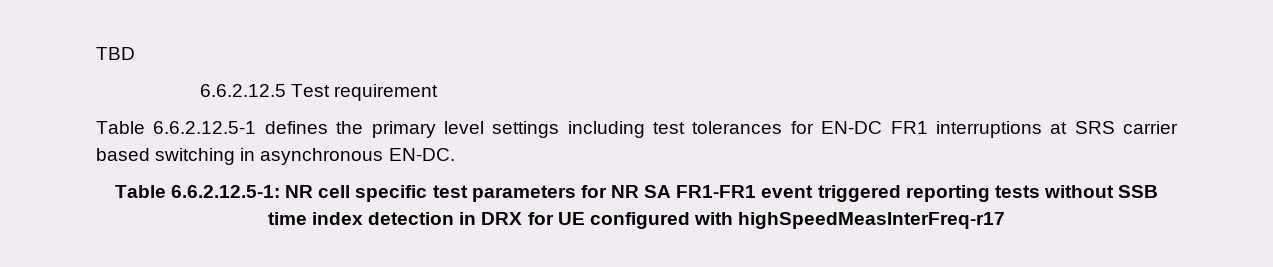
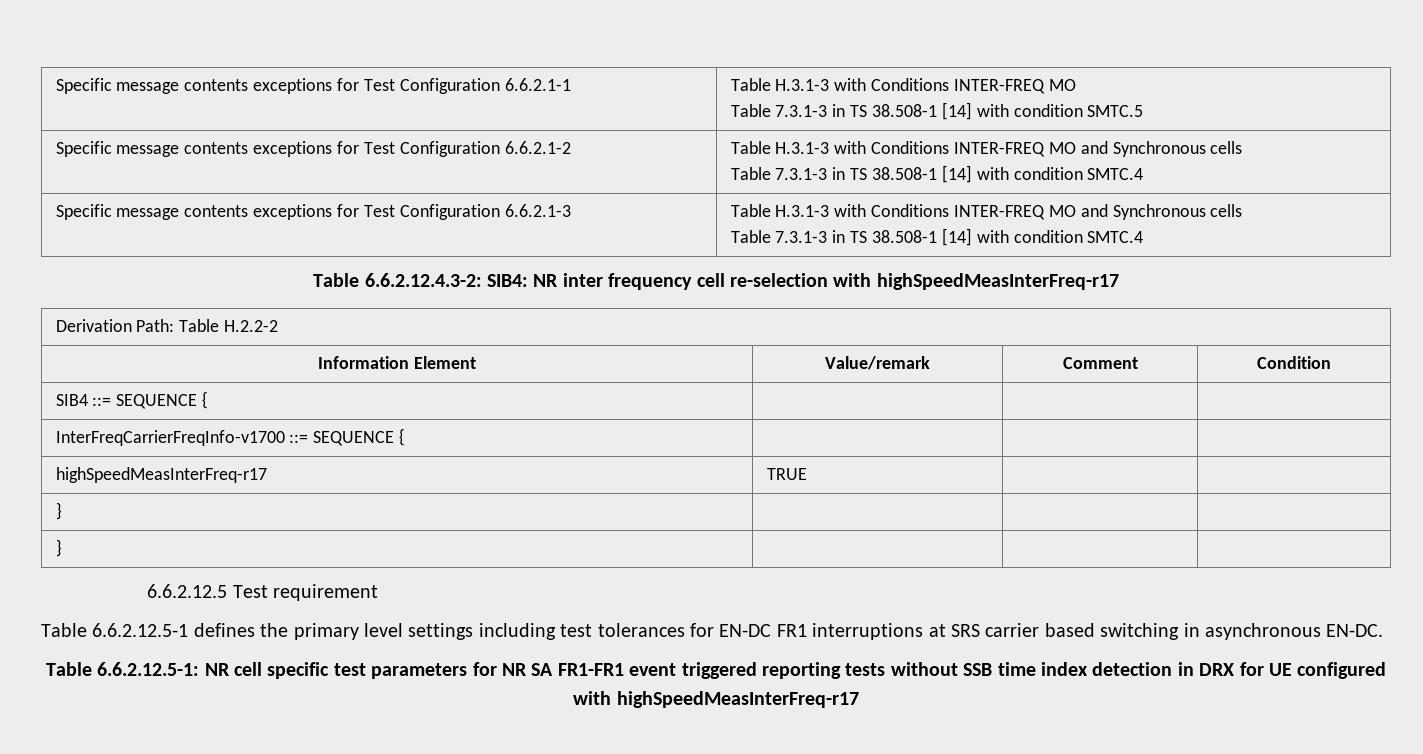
- TBD
+ Specific message contents exceptions for Test Configuration 6.6.2.1-1 | Table H.3.1-3 with Conditions INTER-FREQ MO
+ Table 7.3.1-3 in TS 38.508-1 [14] with condition SMTC.5
+ Specific message contents exceptions for Test Configuration 6.6.2.1-2 | Table H.3.1-3 with Conditions INTER-FREQ MO and Synchronous cells
+ Table 7.3.1-3 in TS 38.508-1 [14] with condition SMTC.4
+ Specific message contents exceptions for Test Configuration 6.6.2.1-3 | Table H.3.1-3 with Conditions INTER-FREQ MO and Synchronous cells
+ Table 7.3.1-3 in TS 38.508-1 [14] with condition SMTC.4
+ Table 6.6.2.12.4.3-2: SIB4: NR inter frequency cell re-selection with highSpeedMeasInterFreq-r17
+ Derivation Path: Table H.2.2-2
+ Information Element | Value/remark | Comment | Condition
+ SIB4 ::= SEQUENCE { | | |
+ InterFreqCarrierFreqInfo-v1700 ::= SEQUENCE { | | |
+ highSpeedMeasInterFreq-r17 | TRUE | |
+ } | | |
+ } | | |

